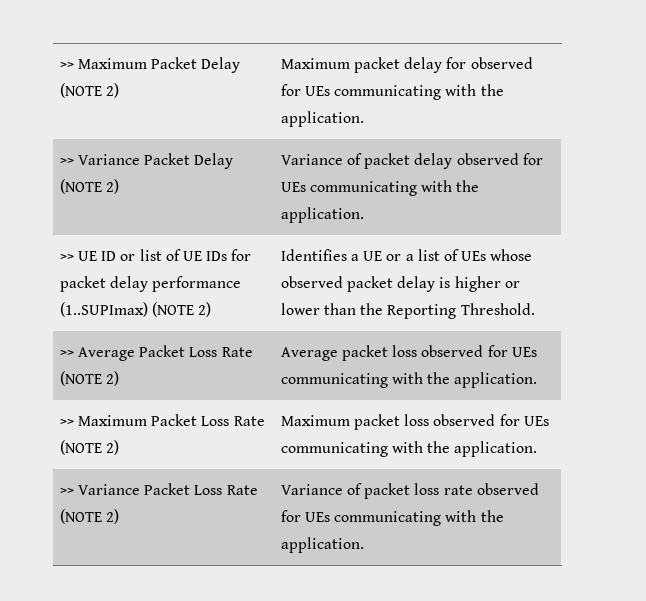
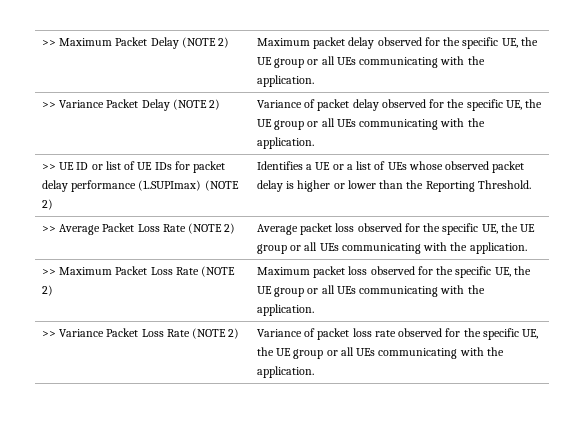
- >> Maximum Packet Delay (NOTE 2) | Maximum packet delay for observed for UEs communicating with the application.
+ >> Maximum Packet Delay (NOTE 2) | Maximum packet delay observed for the specific UE, the UE group or all UEs communicating with the application.
- >> Variance Packet Delay (NOTE 2) | Variance of packet delay observed for UEs communicating with the application.
+ >> Variance Packet Delay (NOTE 2) | Variance of packet delay observed for the specific UE, the UE group or all UEs communicating with the application.
- >> Average Packet Loss Rate (NOTE 2) | Average packet loss observed for UEs communicating with the application.
+ >> Average Packet Loss Rate (NOTE 2) | Average packet loss observed for the specific UE, the UE group or all UEs communicating with the application.
- >> Maximum Packet Loss Rate (NOTE 2) | Maximum packet loss observed for UEs communicating with the application.
+ >> Maximum Packet Loss Rate (NOTE 2) | Maximum packet loss observed for the specific UE, the UE group or all UEs communicating with the application.
- >> Variance Packet Loss Rate (NOTE 2) | Variance of packet loss rate observed for UEs communicating with the application.
+ >> Variance Packet Loss Rate (NOTE 2) | Variance of packet loss rate observed for the specific UE, the UE group or all UEs communicating with the application.

